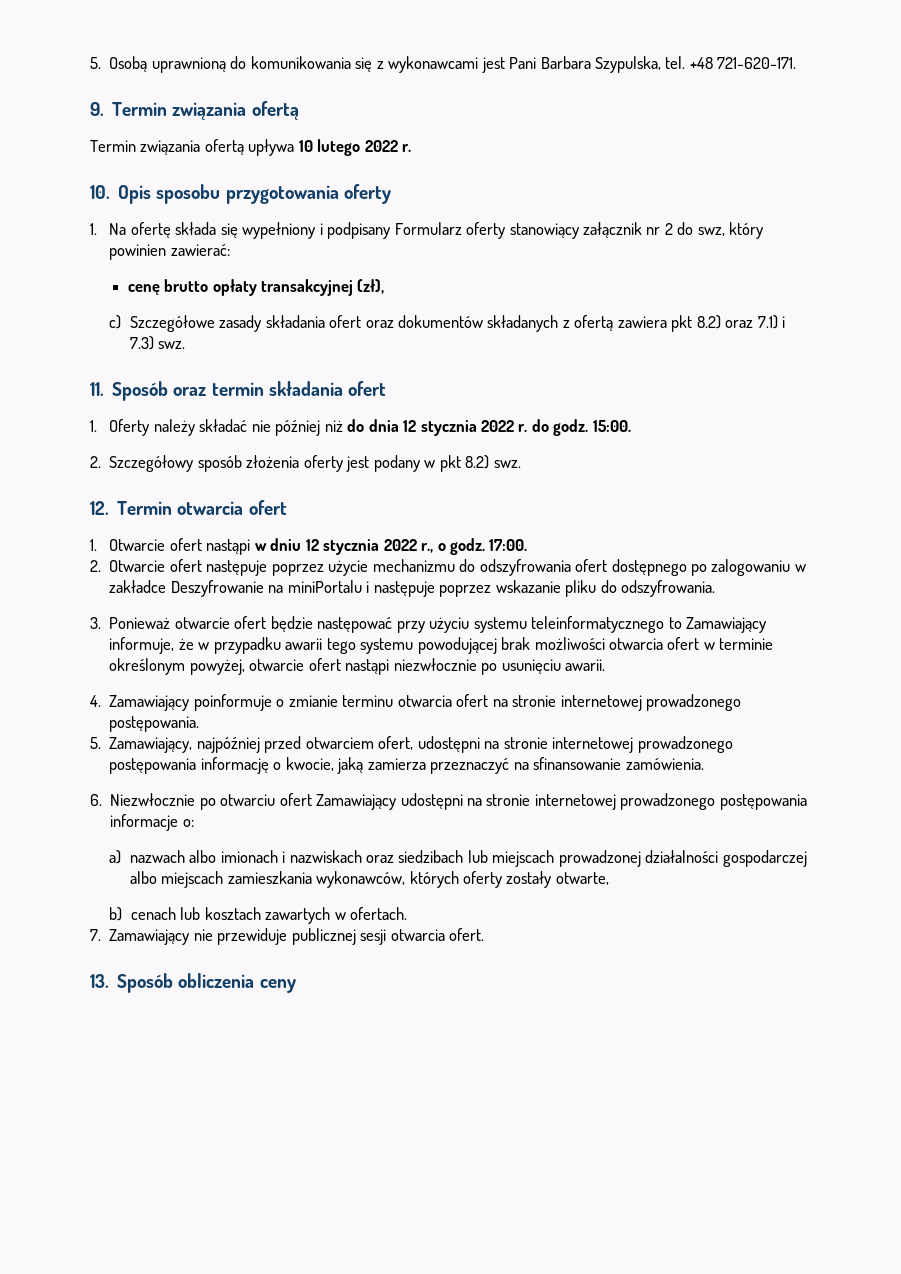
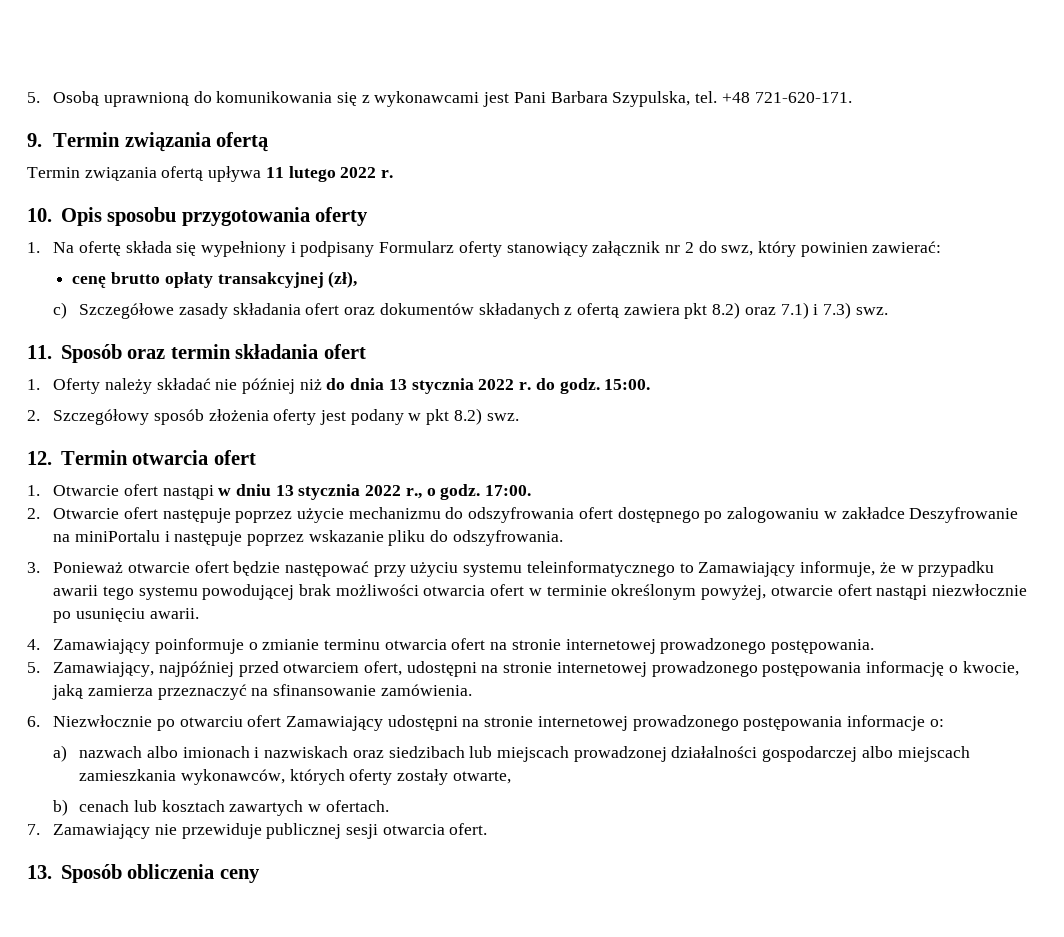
- Termin związania ofertą upływa 10 lutego 2022 r.
+ Termin związania ofertą upływa 11 lutego 2022 r.
- 1. Oferty należy składać nie później niż do dnia 12 stycznia 2022 r. do godz.
+ 1. Oferty należy składać nie później niż do dnia 13 stycznia 2022 r. do godz.
- 1. Otwarcie ofert nastąpi w dniu 12 stycznia 2022 r., o godz.
+ 1. Otwarcie ofert nastąpi w dniu 13 stycznia 2022 r., o godz.

